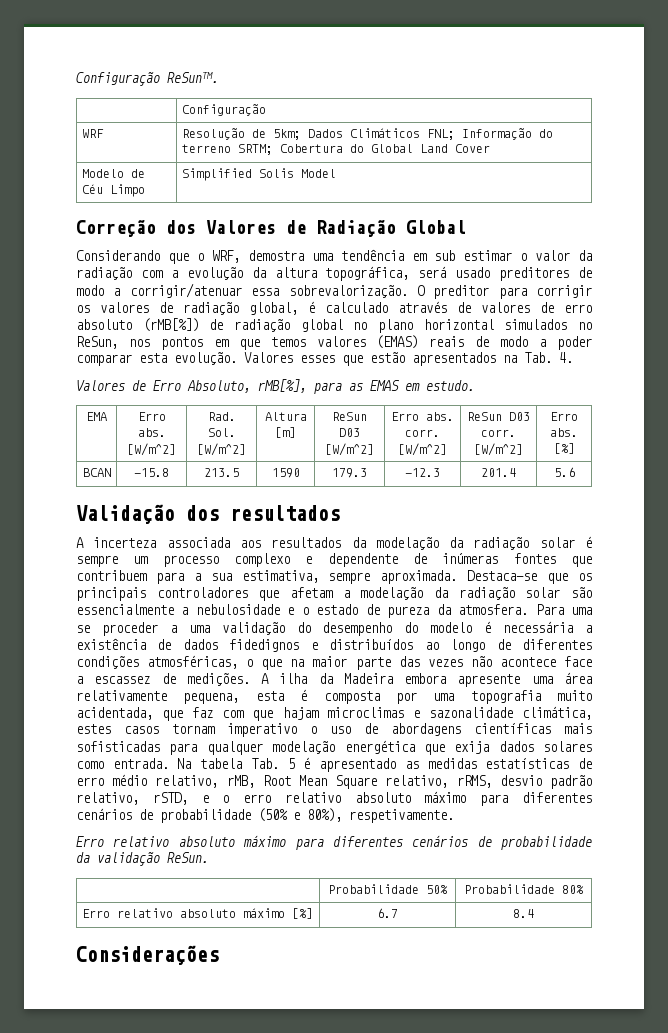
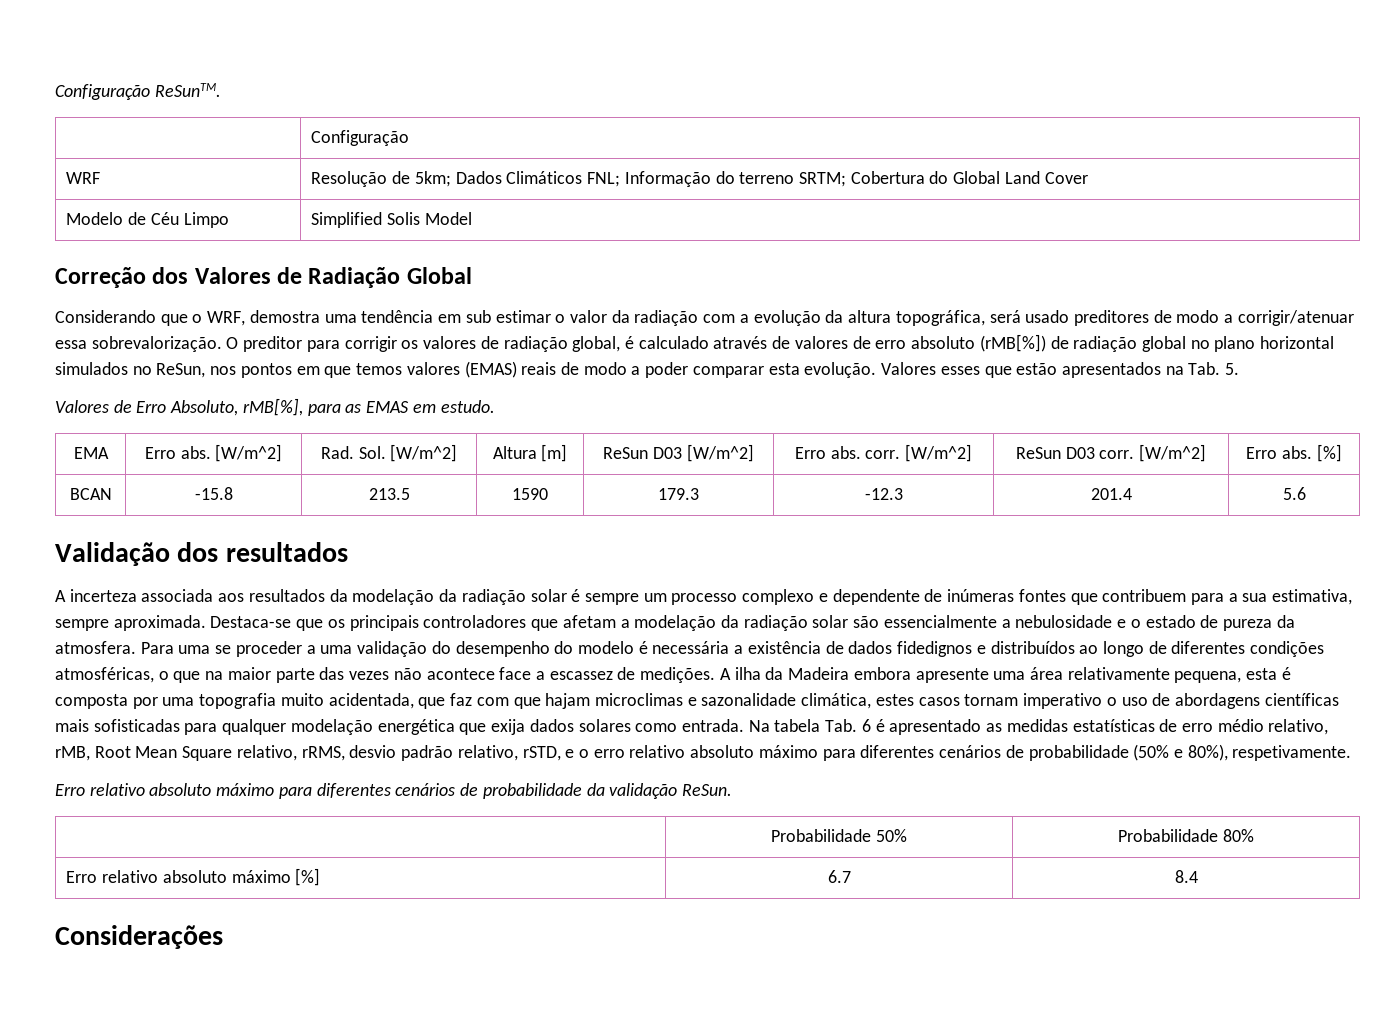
- Valores esses que estão apresentados na Tab. 4.
+ Valores esses que estão apresentados na Tab. 5.
- Na tabela Tab. 5 é apresentado as medidas estatísticas de erro médio relativo, rMB, Root Mean Square relativo, rRMS, desvio padrão relativo, rSTD, e o erro relativo absoluto máximo para diferentes cenários de probabilidade (50% e 80%), respetivamente.
+ Na tabela Tab. 6 é apresentado as medidas estatísticas de erro médio relativo, rMB, Root Mean Square relativo, rRMS, desvio padrão relativo, rSTD, e o erro relativo absoluto máximo para diferentes cenários de probabilidade (50% e 80%), respetivamente.

